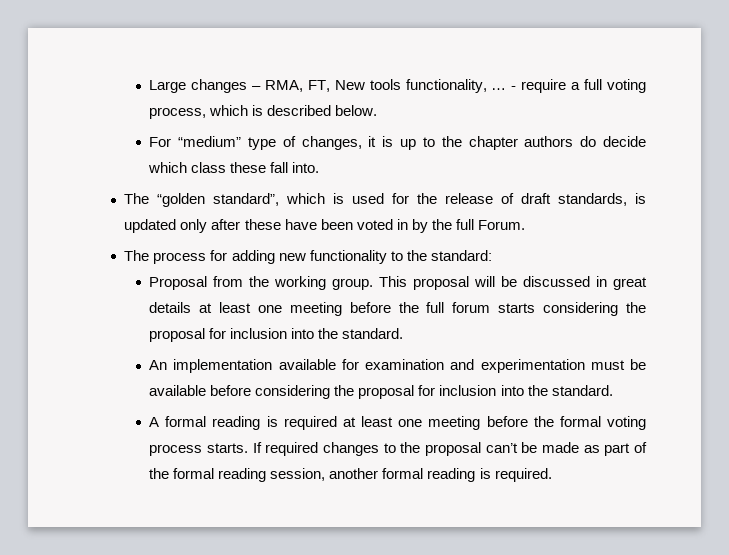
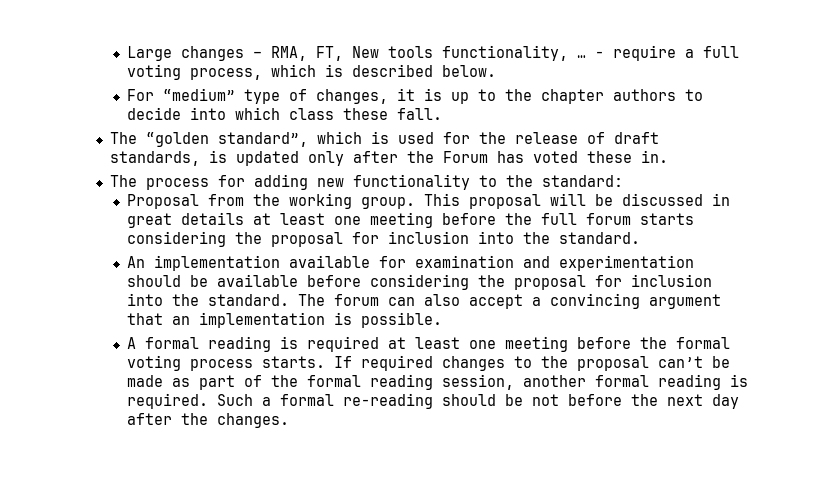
- For “medium” type of changes, it is up to the chapter authors do decide which class these fall into.
+ For “medium” type of changes, it is up to the chapter authors to decide into which class these fall.
- The “golden standard”, which is used for the release of draft standards, is updated only after these have been voted in by the full Forum.
+ The “golden standard”, which is used for the release of draft standards, is updated only after the Forum has voted these in.
- An implementation available for examination and experimentation must be available before considering the proposal for inclusion into the standard.
+ An implementation available for examination and experimentation should be available before considering the proposal for inclusion into the standard. The forum can also accept a convincing argument that an implementation is possible.
+ Such a formal re-reading should be not before the next day after the changes.

